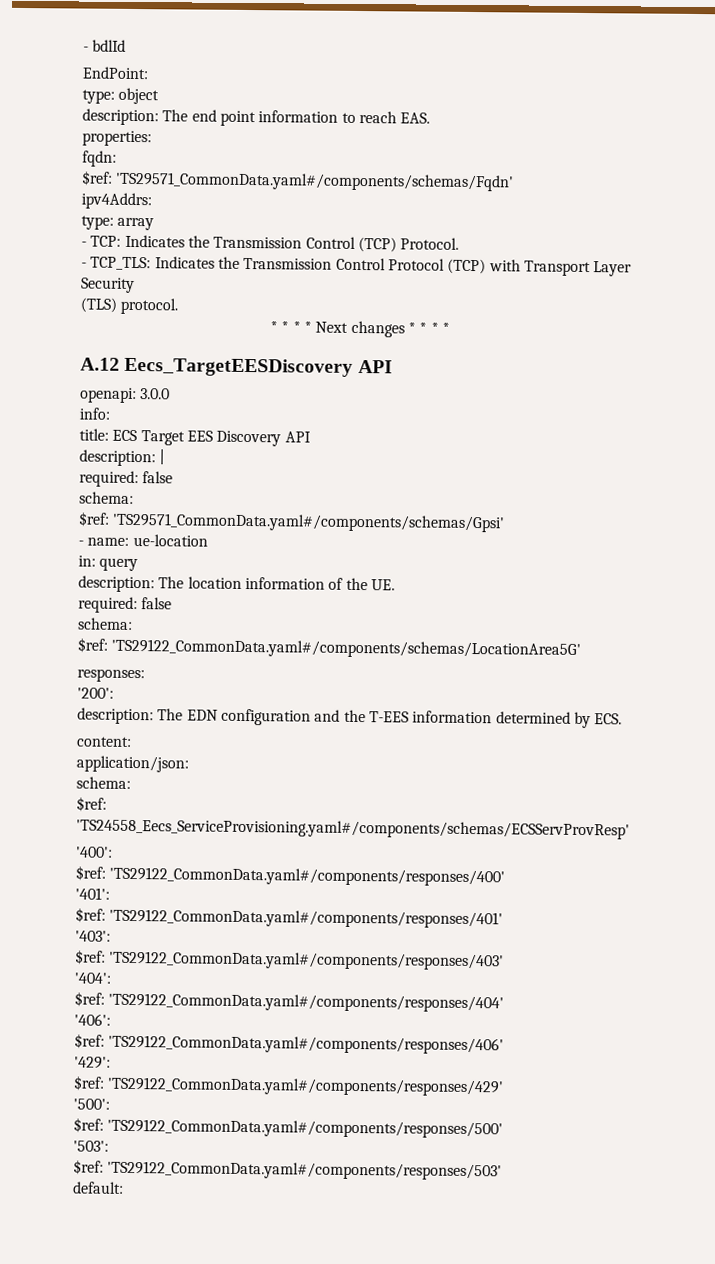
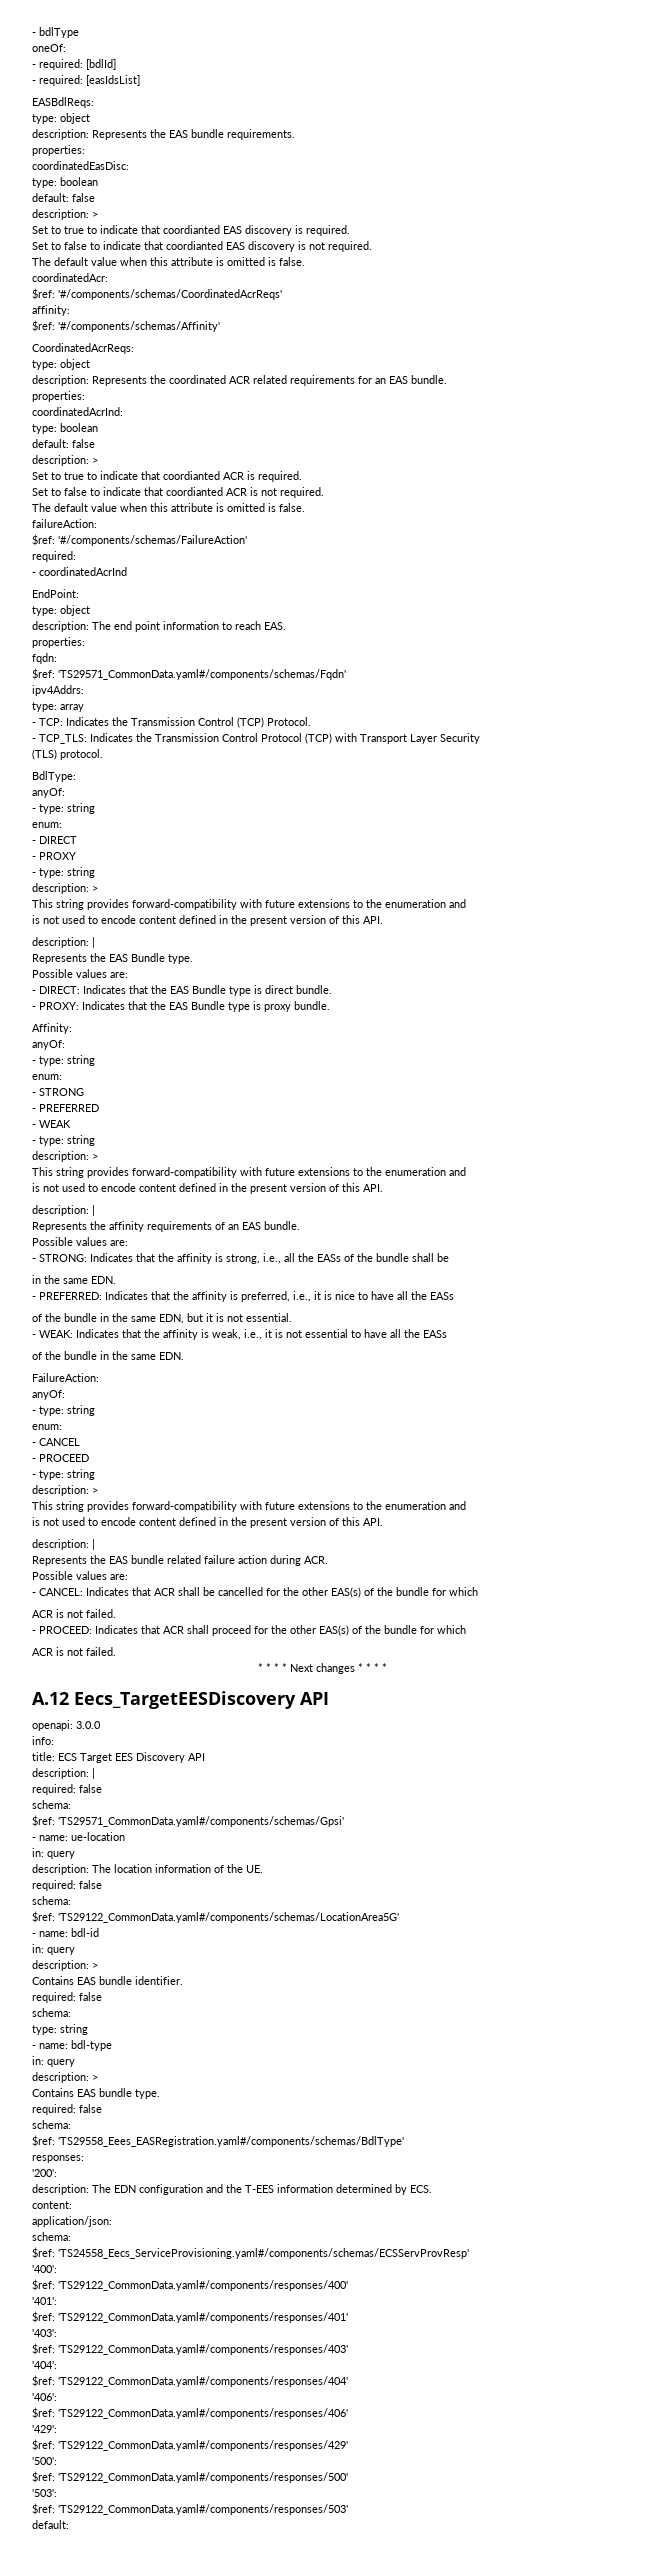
- - bdlId
+ - bdlType
+ oneOf:
+ - required: [bdlId]
+ - required: [easIdsList]
+ EASBdlReqs:
+ type: object
+ description: Represents the EAS bundle requirements.
+ properties:
+ coordinatedEasDisc:
+ type: boolean
+ default: false
+ description: >
+ Set to true to indicate that coordianted EAS discovery is required.
+ Set to false to indicate that coordianted EAS discovery is not required.
+ The default value when this attribute is omitted is false.
+ coordinatedAcr:
+ $ref: '#/components/schemas/CoordinatedAcrReqs'
+ affinity:
+ $ref: '#/components/schemas/Affinity'
+ CoordinatedAcrReqs:
+ type: object
+ description: Represents the coordinated ACR related requirements for an EAS bundle.
+ properties:
+ coordinatedAcrInd:
+ type: boolean
+ default: false
+ description: >
+ Set to true to indicate that coordianted ACR is required.
+ Set to false to indicate that coordianted ACR is not required.
+ The default value when this attribute is omitted is false.
+ failureAction:
+ $ref: '#/components/schemas/FailureAction'
+ required:
+ - coordinatedAcrInd
+ BdlType:
+ anyOf:
+ - type: string
+ enum:
+ - DIRECT
+ - PROXY
+ - type: string
+ description: >
+ This string provides forward-compatibility with future extensions to the enumeration and
+ is not used to encode content defined in the present version of this API.
+ description: |
+ Represents the EAS Bundle type.
+ Possible values are:
+ - DIRECT: Indicates that the EAS Bundle type is direct bundle.
+ - PROXY: Indicates that the EAS Bundle type is proxy bundle.
+ Affinity:
+ anyOf:
+ - type: string
+ enum:
+ - STRONG
+ - PREFERRED
+ - WEAK
+ - type: string
+ description: >
+ This string provides forward-compatibility with future extensions to the enumeration and
+ is not used to encode content defined in the present version of this API.
+ description: |
+ Represents the affinity requirements of an EAS bundle.
+ Possible values are:
+ - STRONG: Indicates that the affinity is strong, i.e., all the EASs of the bundle shall be
+ in the same EDN.
+ - PREFERRED: Indicates that the affinity is preferred, i.e., it is nice to have all the EASs
+ of the bundle in the same EDN, but it is not essential.
+ - WEAK: Indicates that the affinity is weak, i.e., it is not essential to have all the EASs
+ of the bundle in the same EDN.
+ FailureAction:
+ anyOf:
+ - type: string
+ enum:
+ - CANCEL
+ - PROCEED
+ - type: string
+ description: >
+ This string provides forward-compatibility with future extensions to the enumeration and
+ is not used to encode content defined in the present version of this API.
+ description: |
+ Represents the EAS bundle related failure action during ACR.
+ Possible values are:
+ - CANCEL: Indicates that ACR shall be cancelled for the other EAS(s) of the bundle for which
+ ACR is not failed.
+ - PROCEED: Indicates that ACR shall proceed for the other EAS(s) of the bundle for which
+ ACR is not failed.
+ - name: bdl-id
+ in: query
+ description: >
+ Contains EAS bundle identifier.
+ required: false
+ schema:
+ type: string
+ - name: bdl-type
+ in: query
+ description: >
+ Contains EAS bundle type.
+ required: false
+ schema:
+ $ref: 'TS29558_Eees_EASRegistration.yaml#/components/schemas/BdlType'

